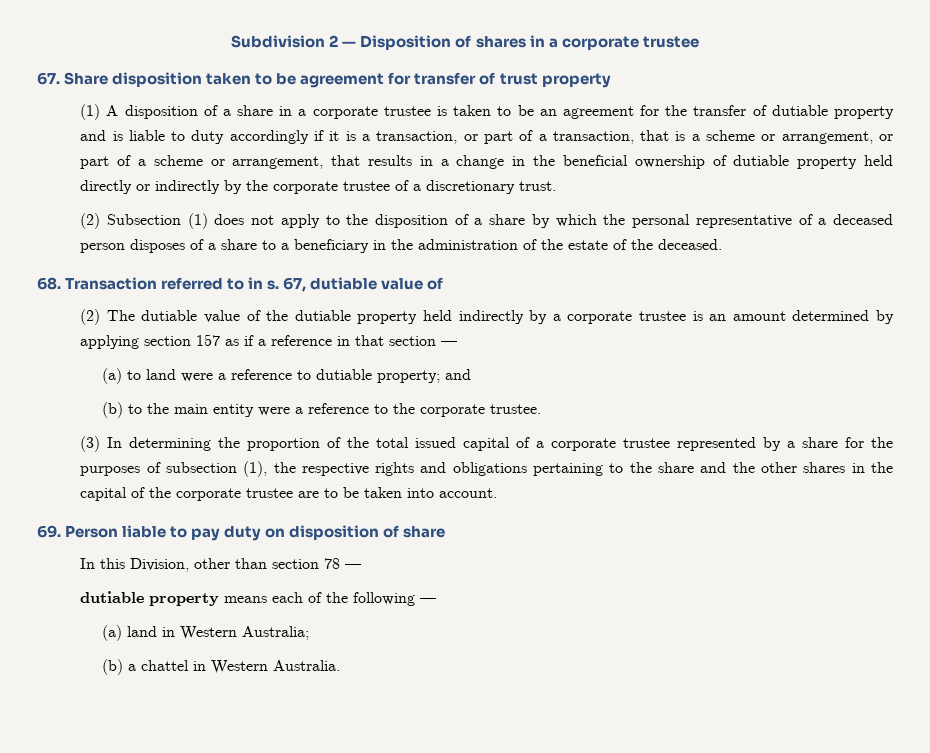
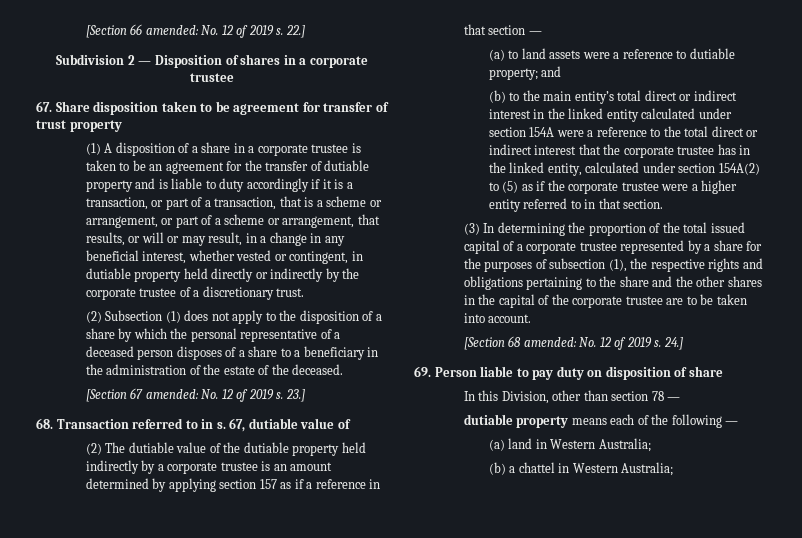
+ [Section 66 amended: No. 12 of 2019 s. 22.]
- (1) A disposition of a share in a corporate trustee is taken to be an agreement for the transfer of dutiable property and is liable to duty accordingly if it is a transaction, or part of a transaction, that is a scheme or arrangement, or part of a scheme or arrangement, that results in a change in the beneficial ownership of dutiable property held directly or indirectly by the corporate trustee of a discretionary trust.
+ (1) A disposition of a share in a corporate trustee is taken to be an agreement for the transfer of dutiable property and is liable to duty accordingly if it is a transaction, or part of a transaction, that is a scheme or arrangement, or part of a scheme or arrangement, that results, or will or may result, in a change in any beneficial interest, whether vested or contingent, in dutiable property held directly or indirectly by the corporate trustee of a discretionary trust.
+ [Section 67 amended: No. 12 of 2019 s. 23.]
- (a) to land were a reference to dutiable property; and
+ (a) to land assets were a reference to dutiable property; and
- (b) to the main entity were a reference to the corporate trustee.
+ (b) to the main entity’s total direct or indirect interest in the linked entity calculated under section 154A were a reference to the total direct or indirect interest that the corporate trustee has in the linked entity, calculated under section 154A(2) to (5) as if the corporate trustee were a higher entity referred to in that section.
+ [Section 68 amended: No. 12 of 2019 s. 24.]
- (b) a chattel in Western Australia.
+ (b) a chattel in Western Australia;

